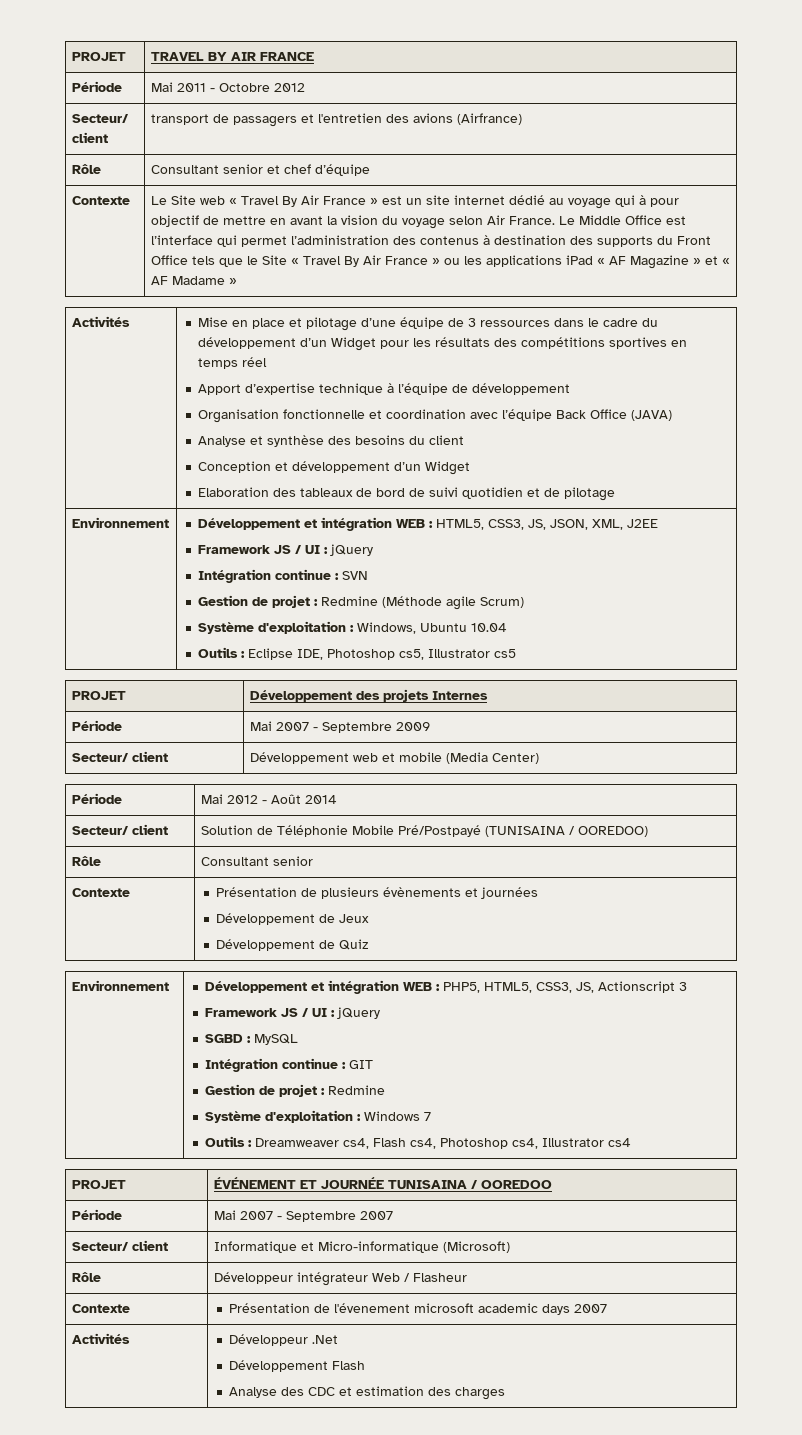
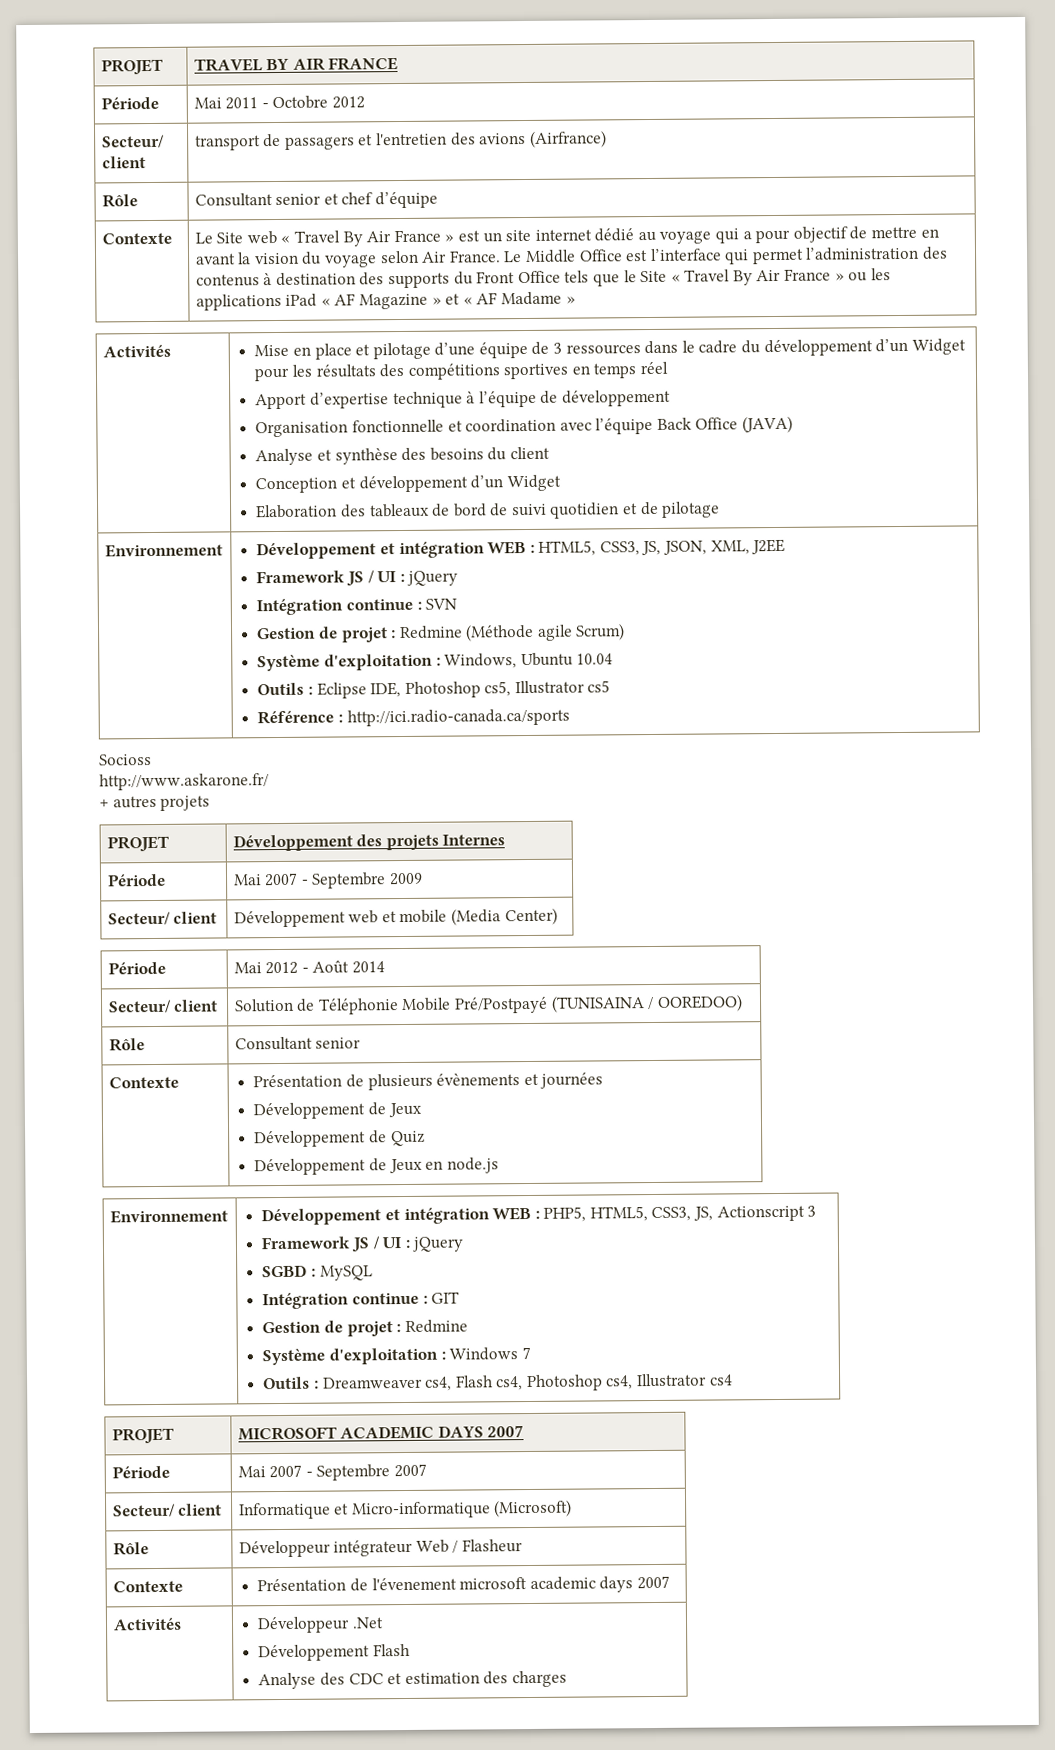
- Le Site web « Travel By Air France » est un site internet dédié au voyage qui à pour objectif de mettre en avant la vision du voyage selon Air France.
+ Le Site web « Travel By Air France » est un site internet dédié au voyage qui a pour objectif de mettre en avant la vision du voyage selon Air France.
+ Référence : http://ici.radio-canada.ca/sports
+ Socioss
+ http://www.askarone.fr/
+ + autres projets
  Contexte | Présentation de plusieurs évènements et journées
  Développement de Jeux
  Développement de Quiz
+ Développement de Jeux en node.js
- PROJET | ÉVÉNEMENT ET JOURNÉE TUNISAINA / OOREDOO
+ PROJET | MICROSOFT ACADEMIC DAYS 2007

